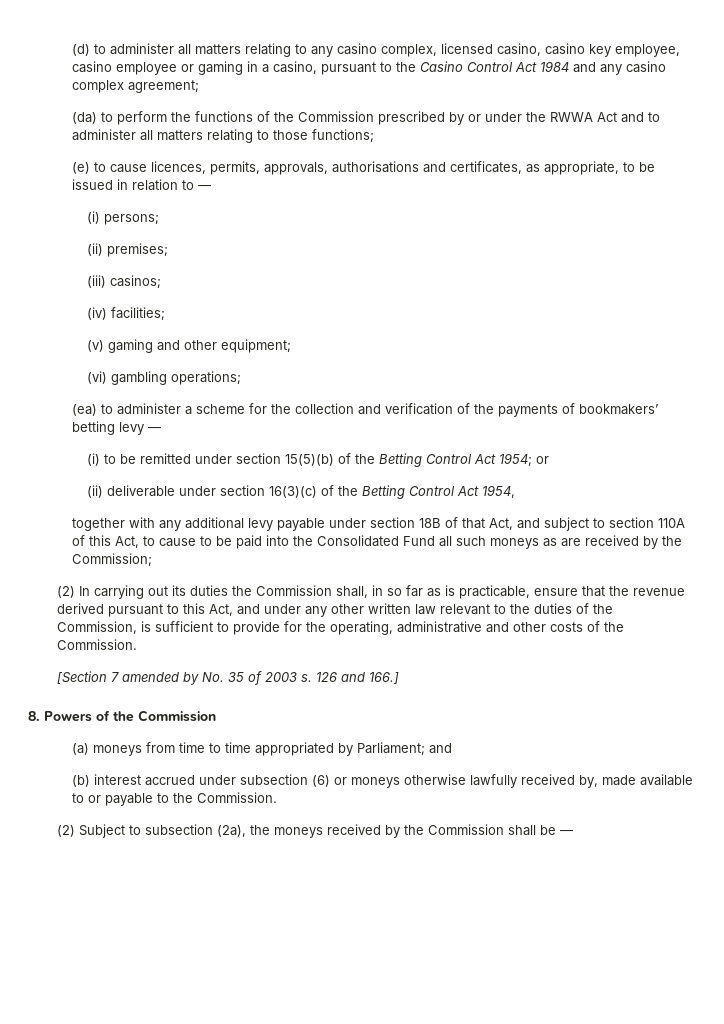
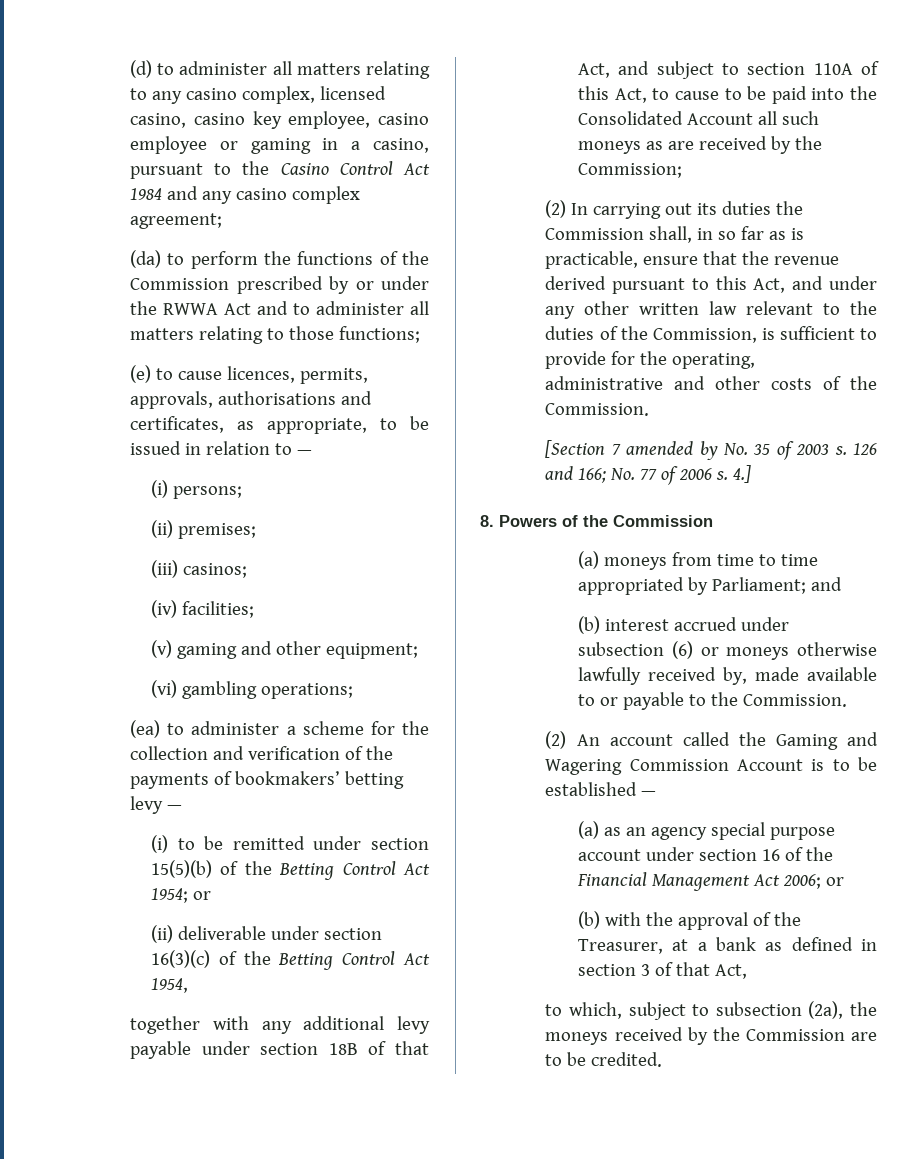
- together with any additional levy payable under section 18B of that Act, and subject to section 110A of this Act, to cause to be paid into the Consolidated Fund all such moneys as are received by the Commission;
+ together with any additional levy payable under section 18B of that Act, and subject to section 110A of this Act, to cause to be paid into the Consolidated Account all such moneys as are received by the Commission;
- 126 and 166.]
+ 126 and 166; No. 77 of 2006 s. 4.]
- (2) Subject to subsection (2a), the moneys received by the Commission shall be —
+ (2) An account called the Gaming and Wagering Commission Account is to be established —
+ (a) as an agency special purpose account under section 16 of the Financial Management Act 2006; or
+ (b) with the approval of the Treasurer, at a bank as defined in section 3 of that Act,
+ to which, subject to subsection (2a), the moneys received by the Commission are to be credited.

